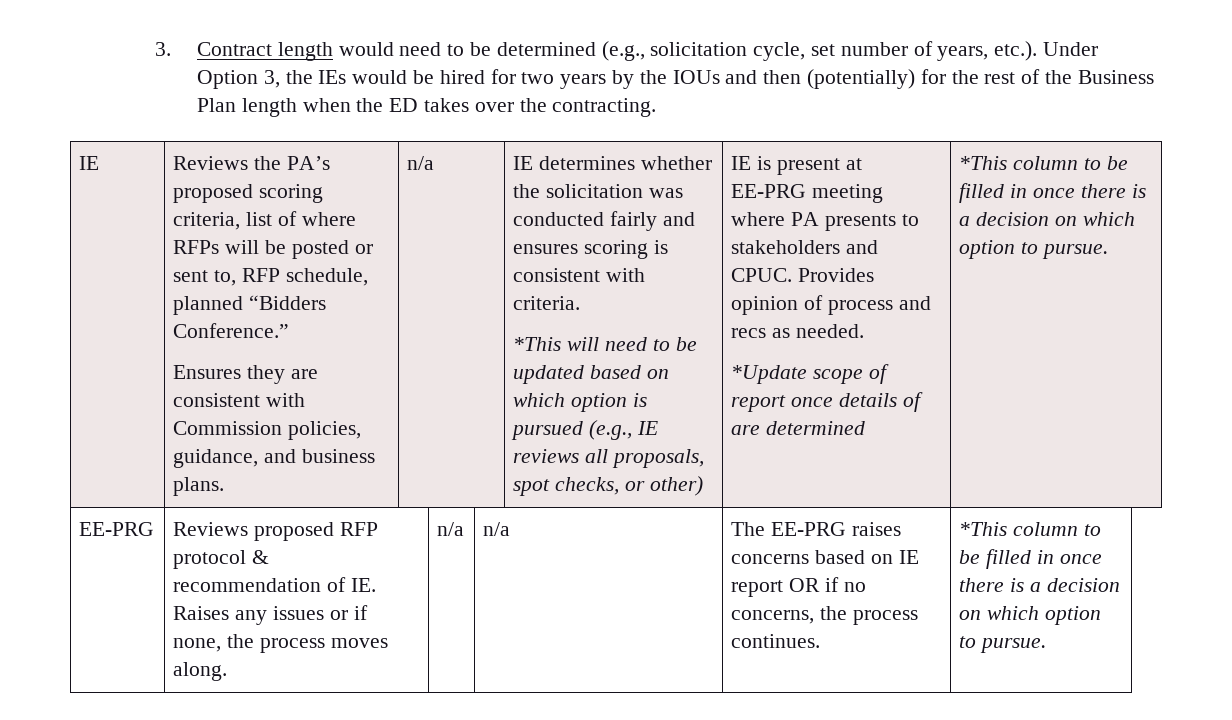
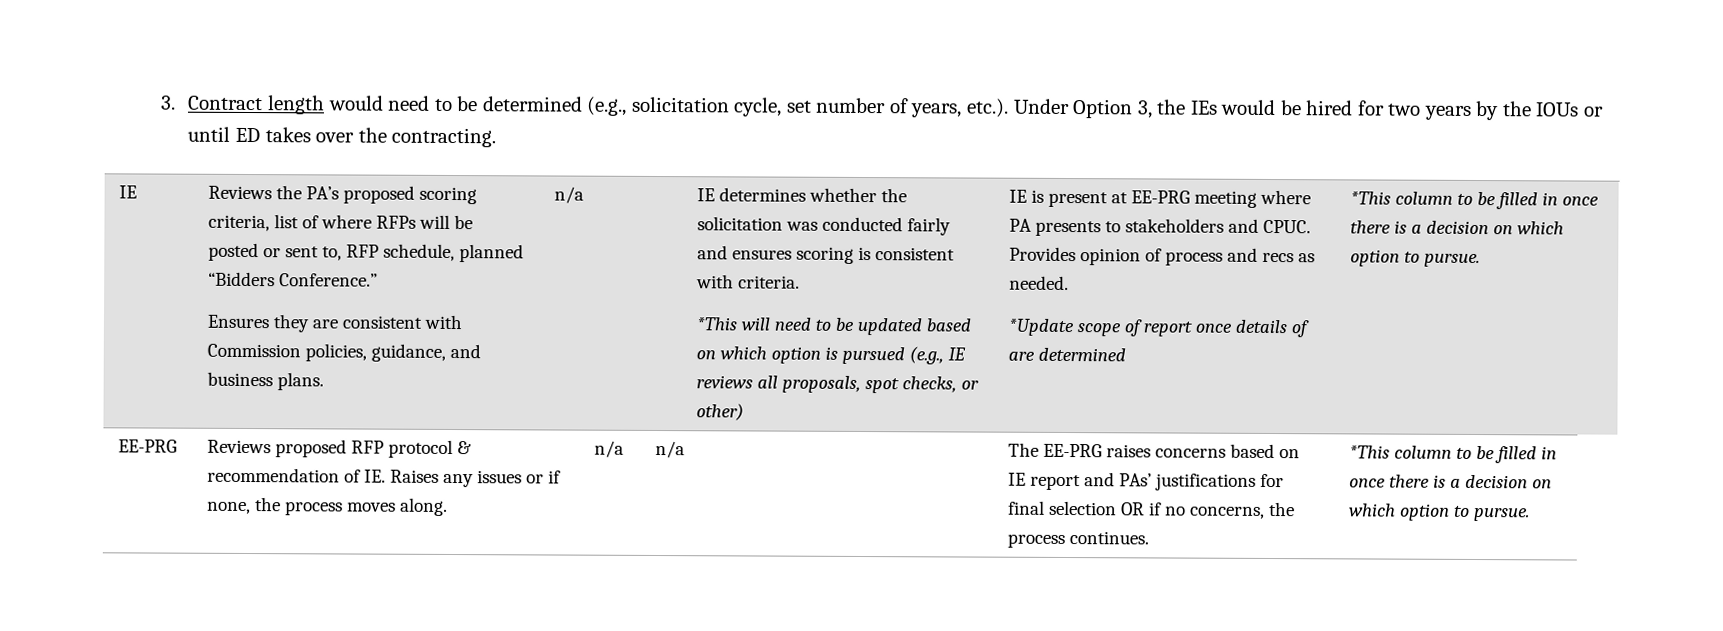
- 3. Contract length would need to be determined (e.g., solicitation cycle, set number of years, etc.). Under Option 3, the IEs would be hired for two years by the IOUs and then (potentially) for the rest of the Business Plan length when the ED takes over the contracting.
+ 3. Contract length would need to be determined (e.g., solicitation cycle, set number of years, etc.). Under Option 3, the IEs would be hired for two years by the IOUs or until ED takes over the contracting.
- The EE-PRG raises concerns based on IE report OR if no concerns, the process continues.
+ The EE-PRG raises concerns based on IE report and PAs’ justifications for final selection OR if no concerns, the process continues.

